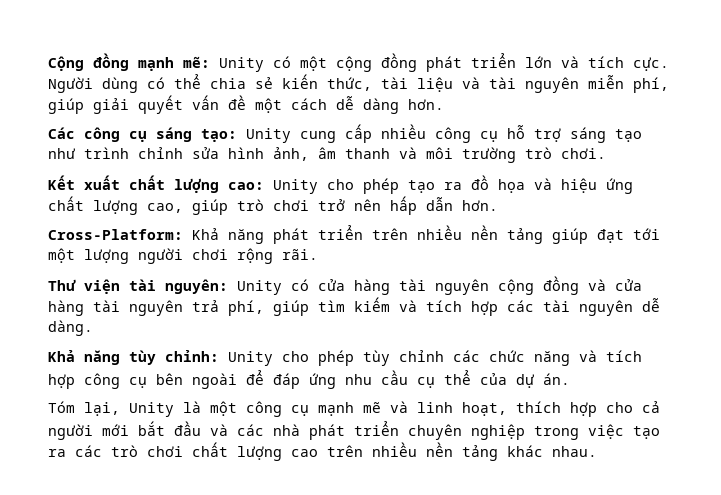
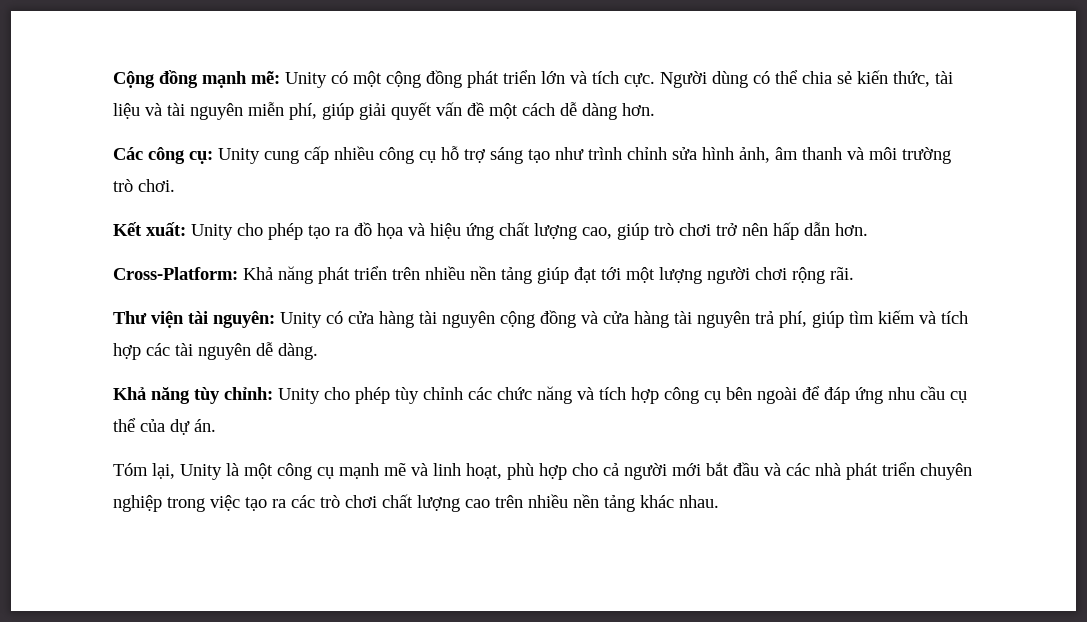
- Các công cụ sáng tạo: Unity cung cấp nhiều công cụ hỗ trợ sáng tạo như trình chỉnh sửa hình ảnh, âm thanh và môi trường trò chơi.
+ Các công cụ: Unity cung cấp nhiều công cụ hỗ trợ sáng tạo như trình chỉnh sửa hình ảnh, âm thanh và môi trường trò chơi.
- Kết xuất chất lượng cao: Unity cho phép tạo ra đồ họa và hiệu ứng chất lượng cao, giúp trò chơi trở nên hấp dẫn hơn.
+ Kết xuất: Unity cho phép tạo ra đồ họa và hiệu ứng chất lượng cao, giúp trò chơi trở nên hấp dẫn hơn.
- Tóm lại, Unity là một công cụ mạnh mẽ và linh hoạt, thích hợp cho cả người mới bắt đầu và các nhà phát triển chuyên nghiệp trong việc tạo ra các trò chơi chất lượng cao trên nhiều nền tảng khác nhau.
+ Tóm lại, Unity là một công cụ mạnh mẽ và linh hoạt, phù hợp cho cả người mới bắt đầu và các nhà phát triển chuyên nghiệp trong việc tạo ra các trò chơi chất lượng cao trên nhiều nền tảng khác nhau.

